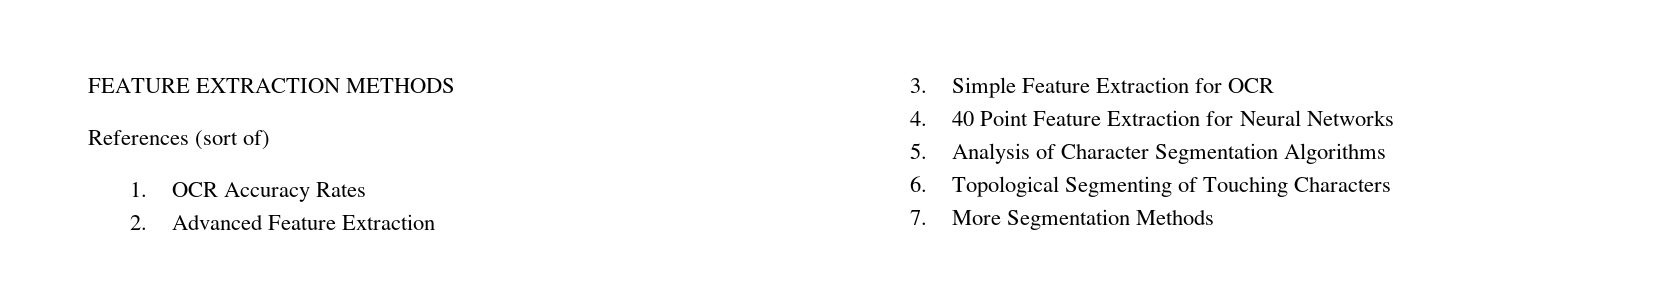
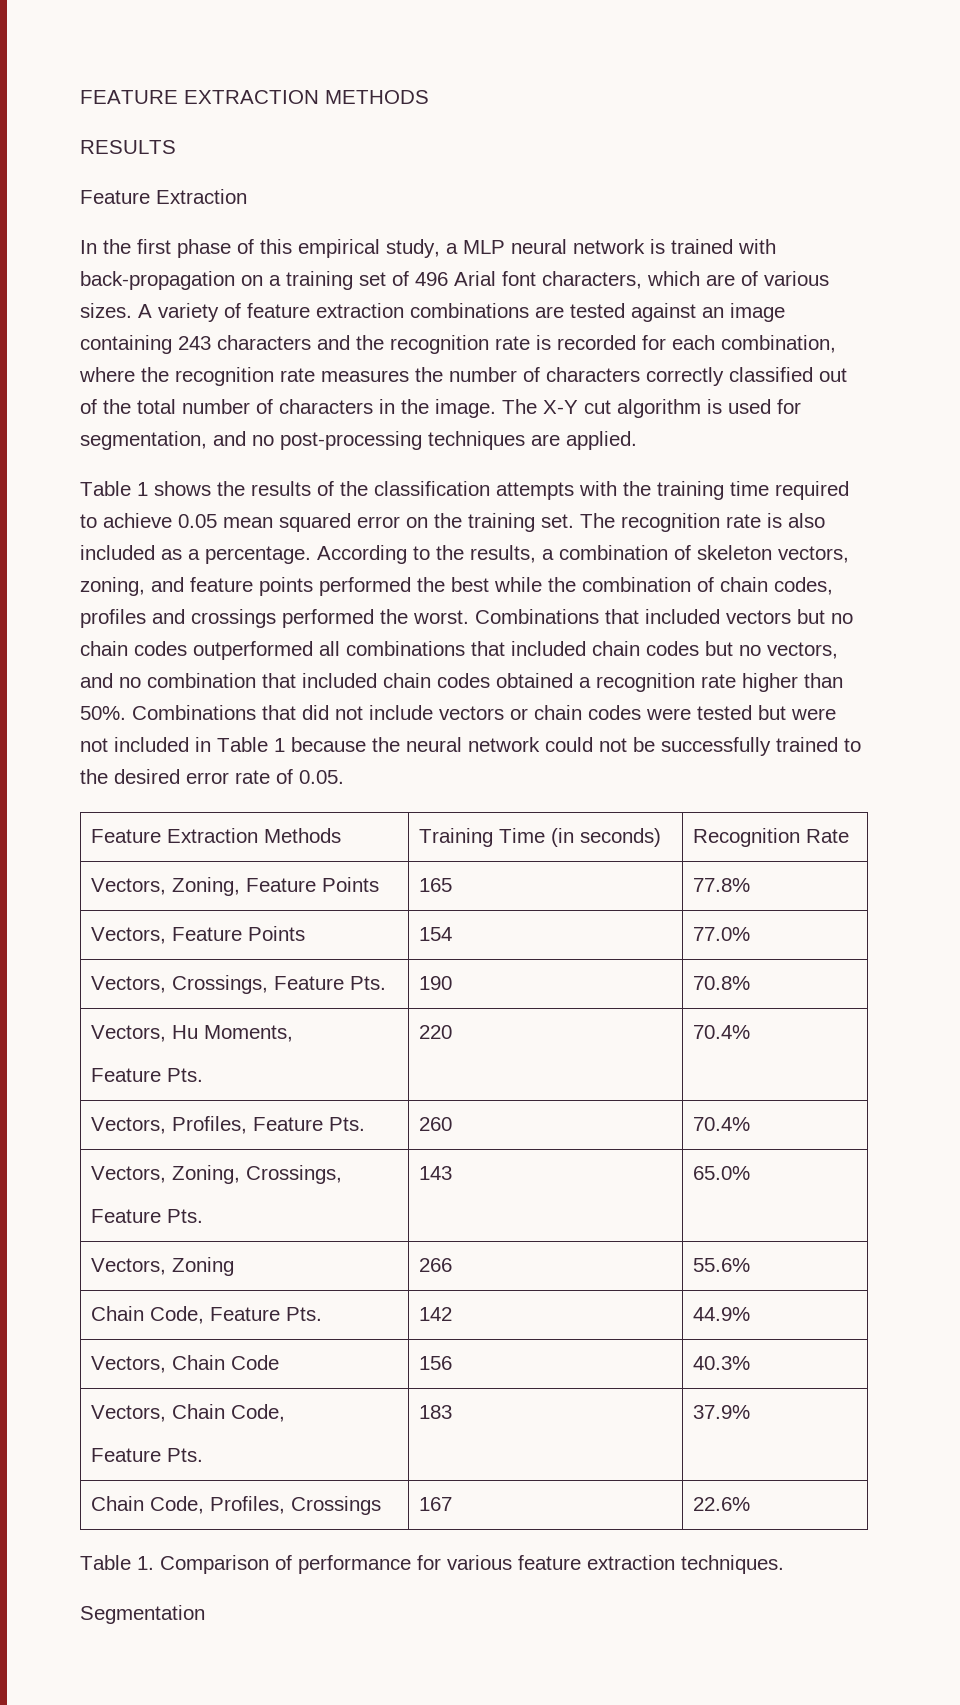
- References (sort of)
- 1. OCR Accuracy Rates
- 2. Advanced Feature Extraction
- 3. Simple Feature Extraction for OCR
- 4. 40 Point Feature Extraction for Neural Networks
- 5. Analysis of Character Segmentation Algorithms
- 6. Topological Segmenting of Touching Characters
- 7. More Segmentation Methods
+ RESULTS
+ Feature Extraction
+ In the first phase of this empirical study, a MLP neural network is trained with back-propagation on a training set of 496 Arial font characters, which are of various sizes. A variety of feature extraction combinations are tested against an image containing 243 characters and the recognition rate is recorded for each combination, where the recognition rate measures the number of characters correctly classified out of the total number of characters in the image. The X-Y cut algorithm is used for segmentation, and no post-processing techniques are applied.
+ Table 1 shows the results of the classification attempts with the training time required to achieve 0.05 mean squared error on the training set. The recognition rate is also included as a percentage. According to the results, a combination of skeleton vectors, zoning, and feature points performed the best while the combination of chain codes, profiles and crossings performed the worst. Combinations that included vectors but no chain codes outperformed all combinations that included chain codes but no vectors, and no combination that included chain codes obtained a recognition rate higher than 50%. Combinations that did not include vectors or chain codes were tested but were not included in Table 1 because the neural network could not be successfully trained to the desired error rate of 0.05.
+ Feature Extraction Methods | Training Time (in seconds) | Recognition Rate
+ Vectors, Zoning, Feature Points | 165 | 77.8%
+ Vectors, Feature Points | 154 | 77.0%
+ Vectors, Crossings, Feature Pts. | 190 | 70.8%
+ Vectors, Hu Moments,
+ Feature Pts. | 220 | 70.4%
+ Vectors, Profiles, Feature Pts. | 260 | 70.4%
+ Vectors, Zoning, Crossings,
+ Feature Pts. | 143 | 65.0%
+ Vectors, Zoning | 266 | 55.6%
+ Chain Code, Feature Pts. | 142 | 44.9%
+ Vectors, Chain Code | 156 | 40.3%
+ Vectors, Chain Code,
+ Feature Pts. | 183 | 37.9%
+ Chain Code, Profiles, Crossings | 167 | 22.6%
+ Table 1. Comparison of performance for various feature extraction techniques.
+ Segmentation

